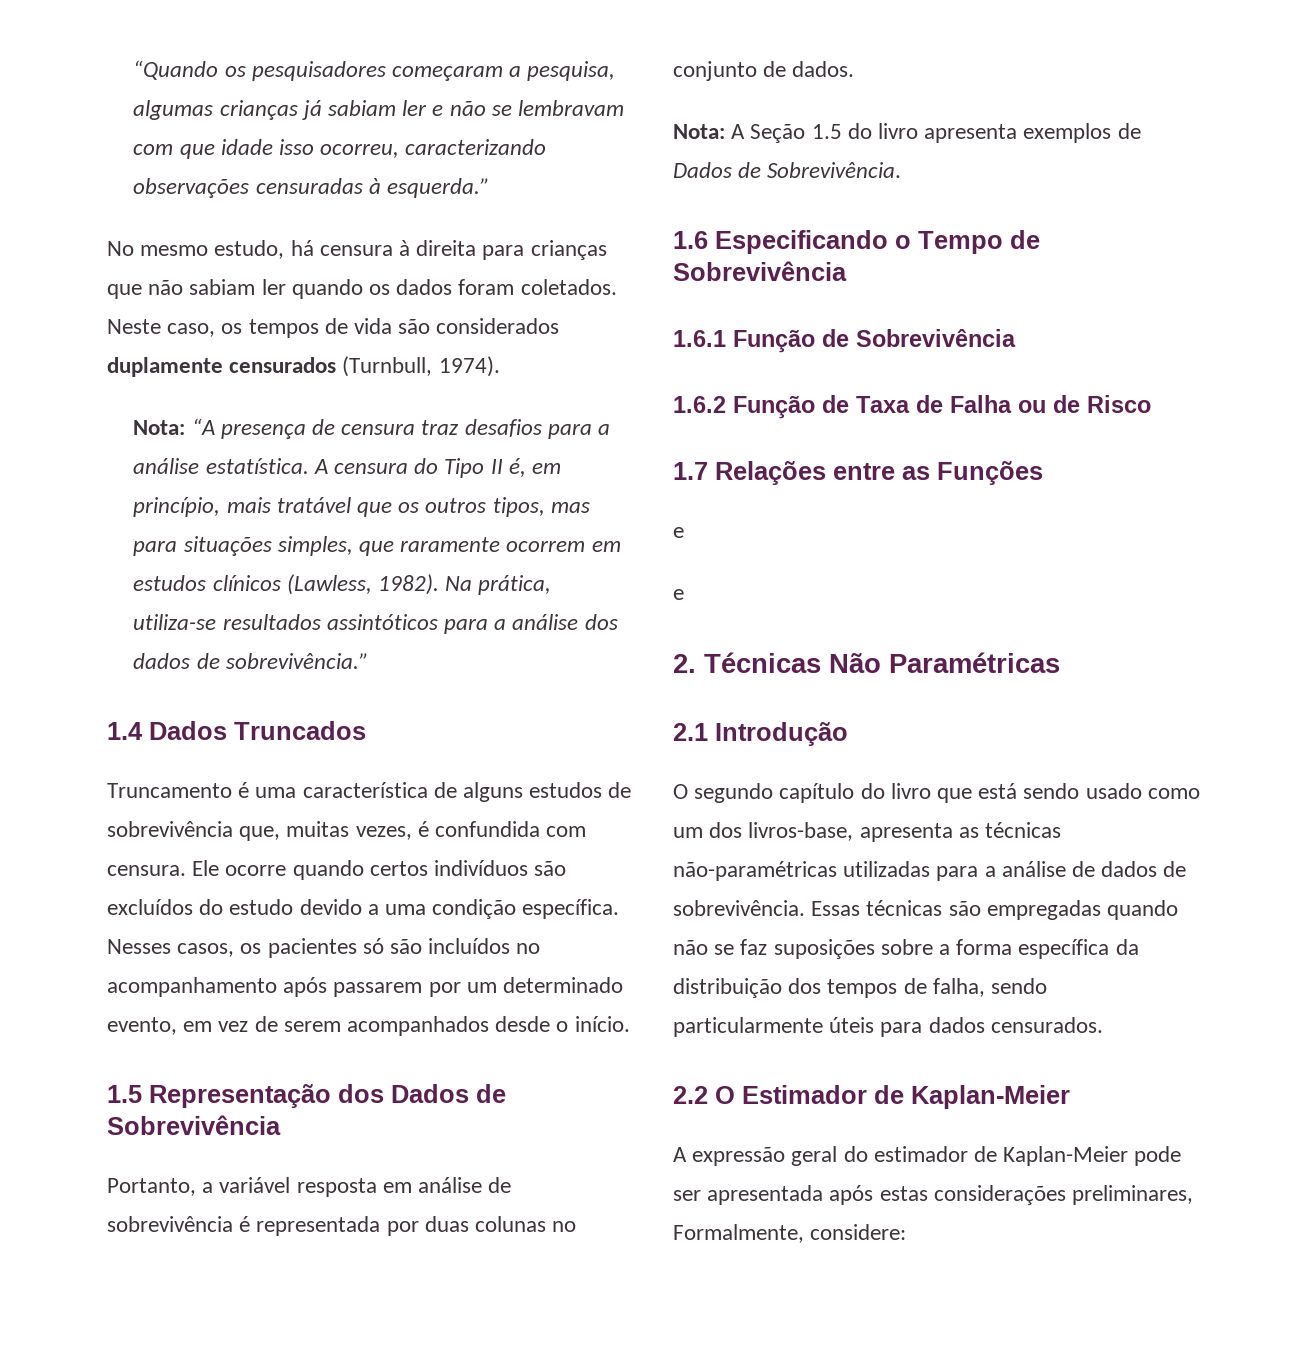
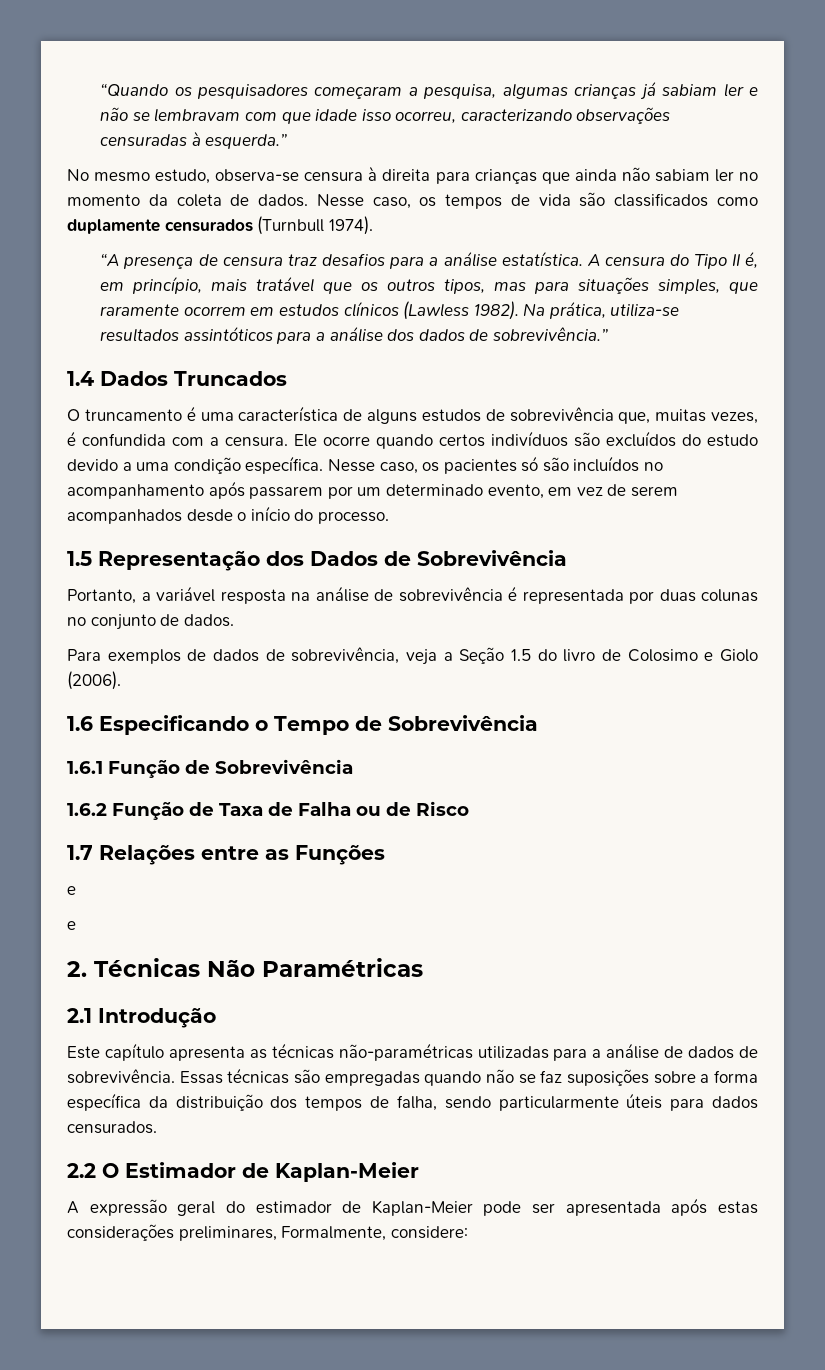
- No mesmo estudo, há censura à direita para crianças que não sabiam ler quando os dados foram coletados. Neste caso, os tempos de vida são considerados duplamente censurados (Turnbull, 1974).
+ No mesmo estudo, observa-se censura à direita para crianças que ainda não sabiam ler no momento da coleta de dados. Nesse caso, os tempos de vida são classificados como duplamente censurados (Turnbull 1974).
- Nota: “A presença de censura traz desafios para a análise estatística.
+ “A presença de censura traz desafios para a análise estatística.
- A censura do Tipo II é, em princípio, mais tratável que os outros tipos, mas para situações simples, que raramente ocorrem em estudos clínicos (Lawless, 1982).
+ A censura do Tipo II é, em princípio, mais tratável que os outros tipos, mas para situações simples, que raramente ocorrem em estudos clínicos (Lawless 1982).
- Truncamento é uma característica de alguns estudos de sobrevivência que, muitas vezes, é confundida com censura.
+ O truncamento é uma característica de alguns estudos de sobrevivência que, muitas vezes, é confundida com a censura.
- Nesses casos, os pacientes só são incluídos no acompanhamento após passarem por um determinado evento, em vez de serem acompanhados desde o início.
+ Nesse caso, os pacientes só são incluídos no acompanhamento após passarem por um determinado evento, em vez de serem acompanhados desde o início do processo.
- Portanto, a variável resposta em análise de sobrevivência é representada por duas colunas no conjunto de dados.
+ Portanto, a variável resposta na análise de sobrevivência é representada por duas colunas no conjunto de dados.
- Nota: A Seção 1.5 do livro apresenta exemplos de Dados de Sobrevivência.
+ Para exemplos de dados de sobrevivência, veja a Seção 1.5 do livro de Colosimo e Giolo (2006).
- O segundo capítulo do livro que está sendo usado como um dos livros-base, apresenta as técnicas não-paramétricas utilizadas para a análise de dados de sobrevivência.
+ Este capítulo apresenta as técnicas não-paramétricas utilizadas para a análise de dados de sobrevivência.

